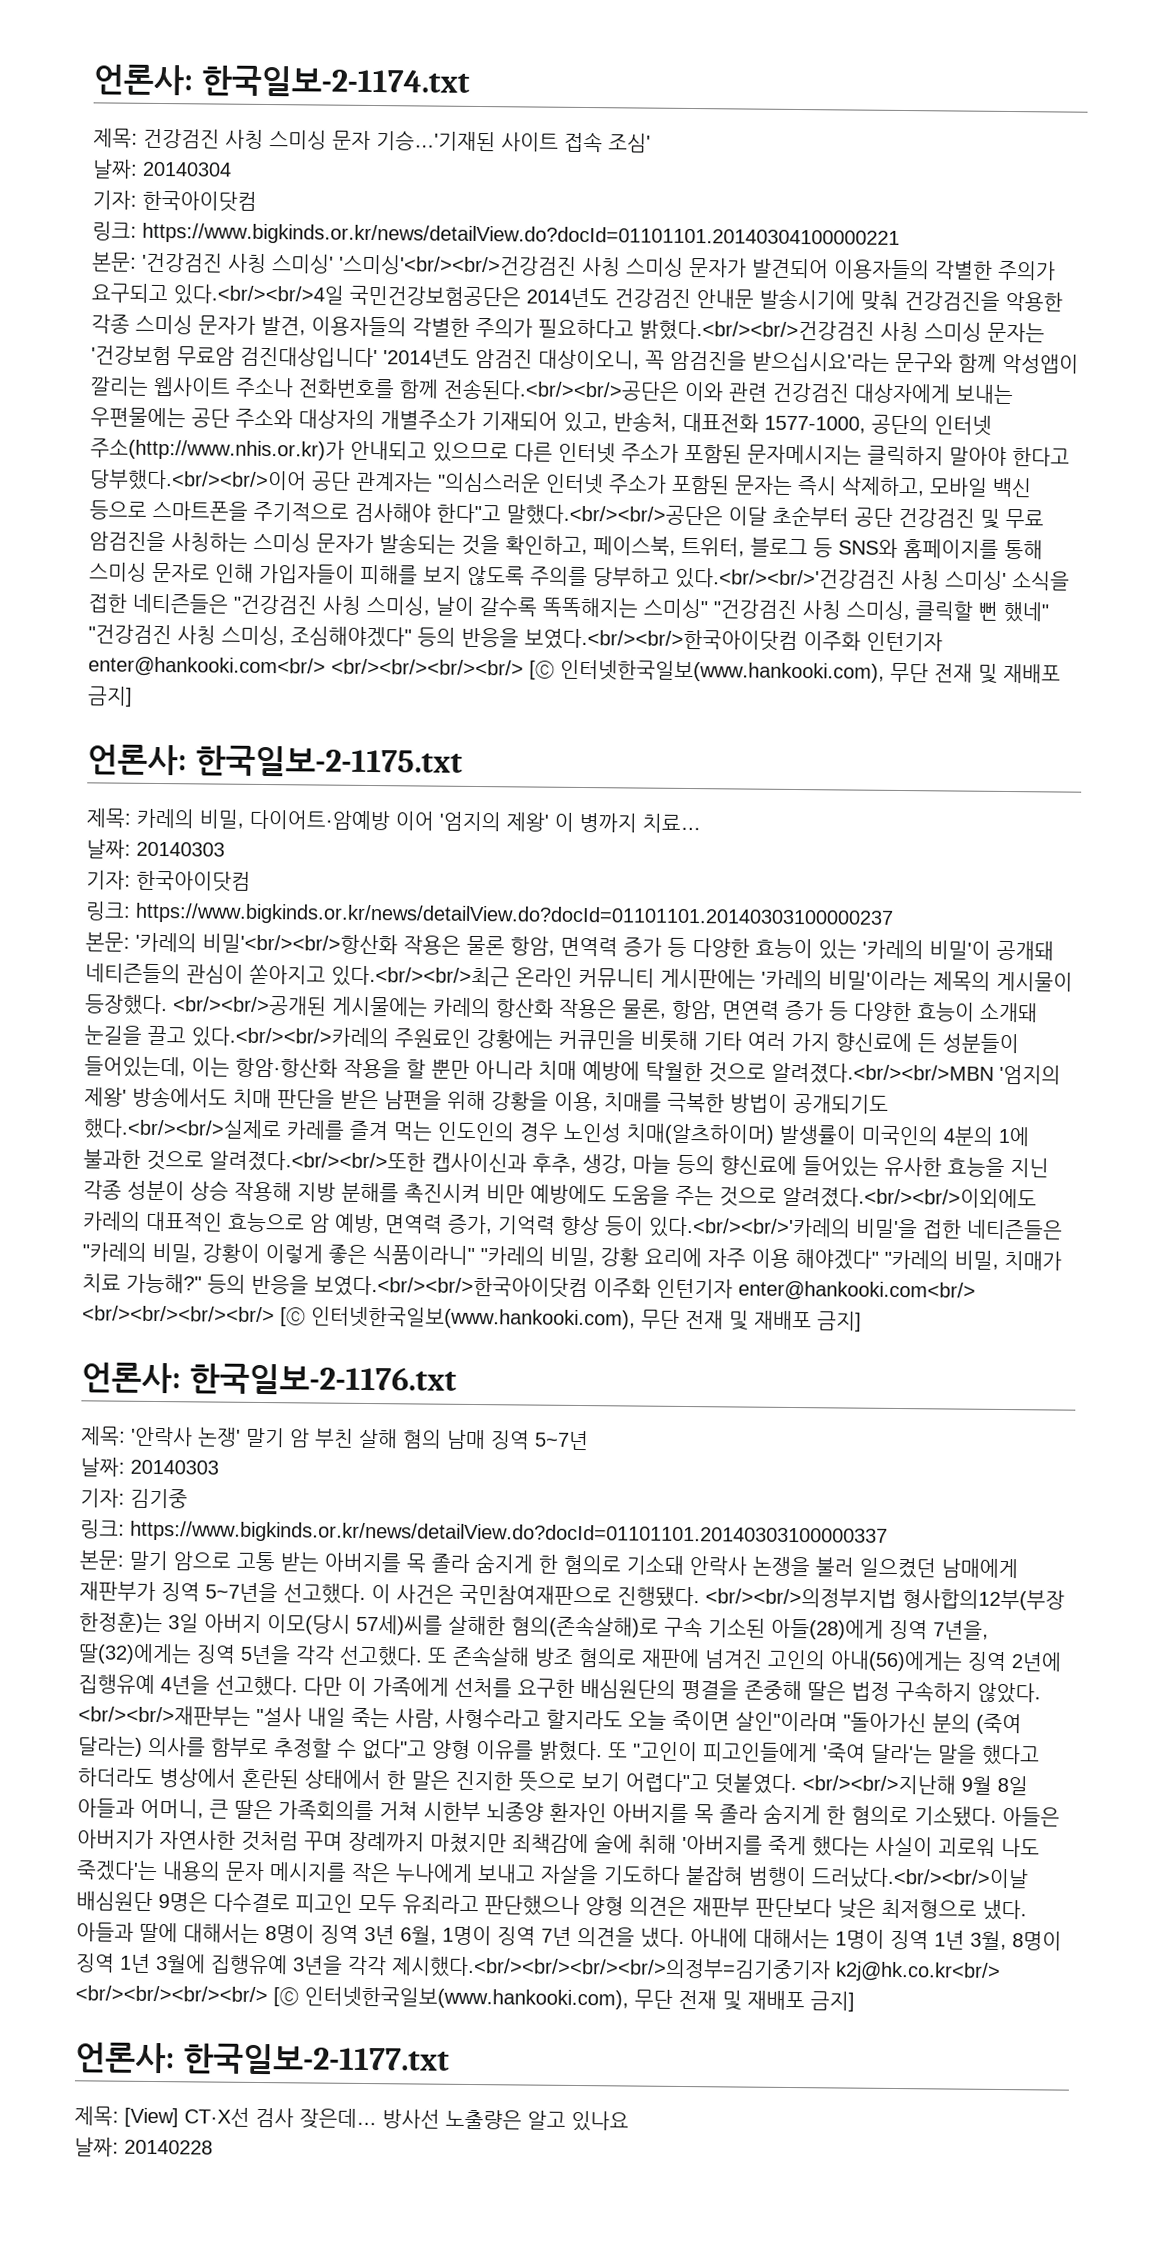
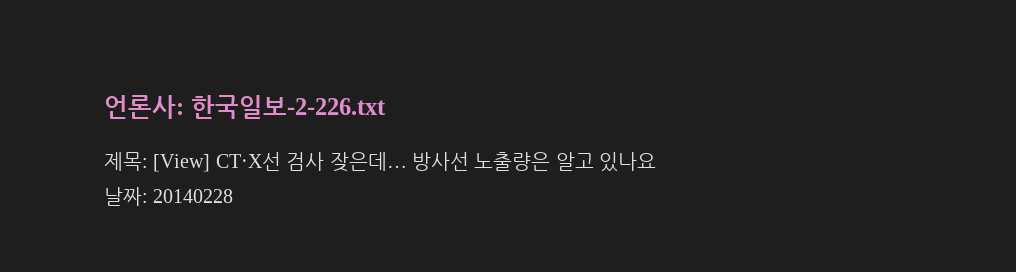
- 언론사: 한국일보-2-1174.txt
- 제목: 건강검진 사칭 스미싱 문자 기승…'기재된 사이트 접속 조심'
- 날짜: 20140304
- 기자: 한국아이닷컴
- 링크: https://www.bigkinds.or.kr/news/detailView.do?docId=01101101.20140304100000221
- 본문: '건강검진 사칭 스미싱' '스미싱'<br/><br/>건강검진 사칭 스미싱 문자가 발견되어 이용자들의 각별한 주의가 요구되고 있다.<br/><br/>4일 국민건강보험공단은 2014년도 건강검진 안내문 발송시기에 맞춰 건강검진을 악용한 각종 스미싱 문자가 발견, 이용자들의 각별한 주의가 필요하다고 밝혔다.<br/><br/>건강검진 사칭 스미싱 문자는 '건강보험 무료암 검진대상입니다' '2014년도 암검진 대상이오니, 꼭 암검진을 받으십시요'라는 문구와 함께 악성앱이 깔리는 웹사이트 주소나 전화번호를 함께 전송된다.<br/><br/>공단은 이와 관련 건강검진 대상자에게 보내는 우편물에는 공단 주소와 대상자의 개별주소가 기재되어 있고, 반송처, 대표전화 1577-1000, 공단의 인터넷 주소(http://www.nhis.or.kr)가 안내되고 있으므로 다른 인터넷 주소가 포함된 문자메시지는 클릭하지 말아야 한다고 당부했다.<br/><br/>이어 공단 관계자는 "의심스러운 인터넷 주소가 포함된 문자는 즉시 삭제하고, 모바일 백신 등으로 스마트폰을 주기적으로 검사해야 한다"고 말했다.<br/><br/>공단은 이달 초순부터 공단 건강검진 및 무료 암검진을 사칭하는 스미싱 문자가 발송되는 것을 확인하고, 페이스북, 트위터, 블로그 등 SNS와 홈페이지를 통해 스미싱 문자로 인해 가입자들이 피해를 보지 않도록 주의를 당부하고 있다.<br/><br/>'건강검진 사칭 스미싱' 소식을 접한 네티즌들은 "건강검진 사칭 스미싱, 날이 갈수록 똑똑해지는 스미싱" "건강검진 사칭 스미싱, 클릭할 뻔 했네" "건강검진 사칭 스미싱, 조심해야겠다" 등의 반응을 보였다.<br/><br/>한국아이닷컴 이주화 인턴기자 enter@hankooki.com<br/> <br/><br/><br/><br/> [ⓒ 인터넷한국일보(www.hankooki.com), 무단 전재 및 재배포 금지]
- 언론사: 한국일보-2-1175.txt
- 제목: 카레의 비밀, 다이어트·암예방 이어 '엄지의 제왕' 이 병까지 치료…
- 날짜: 20140303
- 기자: 한국아이닷컴
- 링크: https://www.bigkinds.or.kr/news/detailView.do?docId=01101101.20140303100000237
- 본문: '카레의 비밀'<br/><br/>항산화 작용은 물론 항암, 면역력 증가 등 다양한 효능이 있는 '카레의 비밀'이 공개돼 네티즌들의 관심이 쏟아지고 있다.<br/><br/>최근 온라인 커뮤니티 게시판에는 '카레의 비밀'이라는 제목의 게시물이 등장했다. <br/><br/>공개된 게시물에는 카레의 항산화 작용은 물론, 항암, 면연력 증가 등 다양한 효능이 소개돼 눈길을 끌고 있다.<br/><br/>카레의 주원료인 강황에는 커큐민을 비롯해 기타 여러 가지 향신료에 든 성분들이 들어있는데, 이는 항암·항산화 작용을 할 뿐만 아니라 치매 예방에 탁월한 것으로 알려졌다.<br/><br/>MBN '엄지의 제왕' 방송에서도 치매 판단을 받은 남편을 위해 강황을 이용, 치매를 극복한 방법이 공개되기도 했다.<br/><br/>실제로 카레를 즐겨 먹는 인도인의 경우 노인성 치매(알츠하이머) 발생률이 미국인의 4분의 1에 불과한 것으로 알려졌다.<br/><br/>또한 캡사이신과 후추, 생강, 마늘 등의 향신료에 들어있는 유사한 효능을 지닌 각종 성분이 상승 작용해 지방 분해를 촉진시켜 비만 예방에도 도움을 주는 것으로 알려졌다.<br/><br/>이외에도 카레의 대표적인 효능으로 암 예방, 면역력 증가, 기억력 향상 등이 있다.<br/><br/>'카레의 비밀'을 접한 네티즌들은 "카레의 비밀, 강황이 이렇게 좋은 식품이라니" "카레의 비밀, 강황 요리에 자주 이용 해야겠다" "카레의 비밀, 치매가 치료 가능해?" 등의 반응을 보였다.<br/><br/>한국아이닷컴 이주화 인턴기자 enter@hankooki.com<br/> <br/><br/><br/><br/> [ⓒ 인터넷한국일보(www.hankooki.com), 무단 전재 및 재배포 금지]
- 언론사: 한국일보-2-1176.txt
- 제목: '안락사 논쟁' 말기 암 부친 살해 혐의 남매 징역 5~7년
- 날짜: 20140303
- 기자: 김기중
- 링크: https://www.bigkinds.or.kr/news/detailView.do?docId=01101101.20140303100000337
- 본문: 말기 암으로 고통 받는 아버지를 목 졸라 숨지게 한 혐의로 기소돼 안락사 논쟁을 불러 일으켰던 남매에게 재판부가 징역 5~7년을 선고했다. 이 사건은 국민참여재판으로 진행됐다. <br/><br/>의정부지법 형사합의12부(부장 한정훈)는 3일 아버지 이모(당시 57세)씨를 살해한 혐의(존속살해)로 구속 기소된 아들(28)에게 징역 7년을, 딸(32)에게는 징역 5년을 각각 선고했다. 또 존속살해 방조 혐의로 재판에 넘겨진 고인의 아내(56)에게는 징역 2년에 집행유예 4년을 선고했다. 다만 이 가족에게 선처를 요구한 배심원단의 평결을 존중해 딸은 법정 구속하지 않았다. <br/><br/>재판부는 "설사 내일 죽는 사람, 사형수라고 할지라도 오늘 죽이면 살인"이라며 "돌아가신 분의 (죽여 달라는) 의사를 함부로 추정할 수 없다"고 양형 이유를 밝혔다. 또 "고인이 피고인들에게 '죽여 달라'는 말을 했다고 하더라도 병상에서 혼란된 상태에서 한 말은 진지한 뜻으로 보기 어렵다"고 덧붙였다. <br/><br/>지난해 9월 8일 아들과 어머니, 큰 딸은 가족회의를 거쳐 시한부 뇌종양 환자인 아버지를 목 졸라 숨지게 한 혐의로 기소됐다. 아들은 아버지가 자연사한 것처럼 꾸며 장례까지 마쳤지만 죄책감에 술에 취해 '아버지를 죽게 했다는 사실이 괴로워 나도 죽겠다'는 내용의 문자 메시지를 작은 누나에게 보내고 자살을 기도하다 붙잡혀 범행이 드러났다.<br/><br/>이날 배심원단 9명은 다수결로 피고인 모두 유죄라고 판단했으나 양형 의견은 재판부 판단보다 낮은 최저형으로 냈다. 아들과 딸에 대해서는 8명이 징역 3년 6월, 1명이 징역 7년 의견을 냈다. 아내에 대해서는 1명이 징역 1년 3월, 8명이 징역 1년 3월에 집행유예 3년을 각각 제시했다.<br/><br/><br/><br/>의정부=김기중기자 k2j@hk.co.kr<br/> <br/><br/><br/><br/> [ⓒ 인터넷한국일보(www.hankooki.com), 무단 전재 및 재배포 금지]
- 언론사: 한국일보-2-1177.txt
+ 언론사: 한국일보-2-226.txt

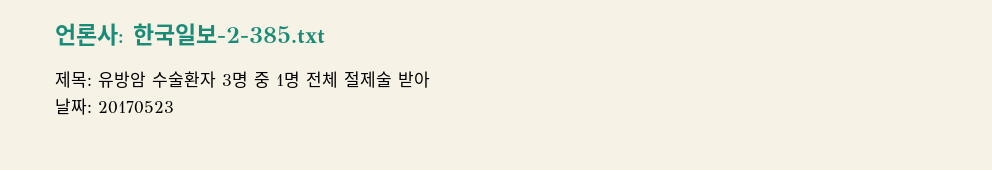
- 언론사: 한국일보-2-226.txt
+ 언론사: 한국일보-2-385.txt
- 제목: [View] CT·X선 검사 잦은데… 방사선 노출량은 알고 있나요
+ 제목: 유방암 수술환자 3명 중 1명 전체 절제술 받아
- 날짜: 20140228
+ 날짜: 20170523

